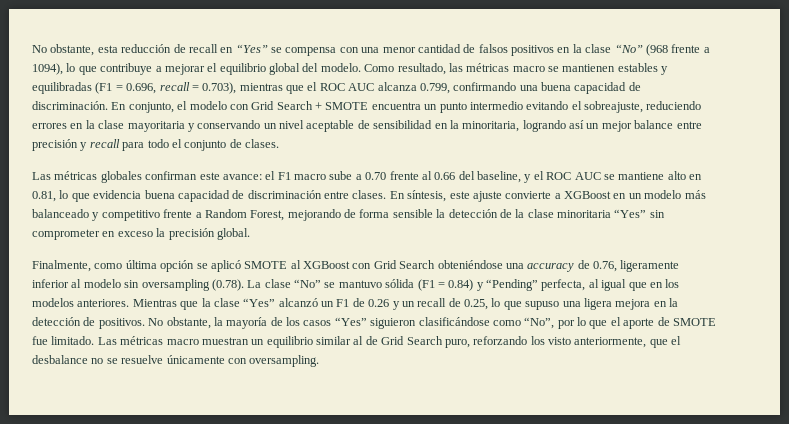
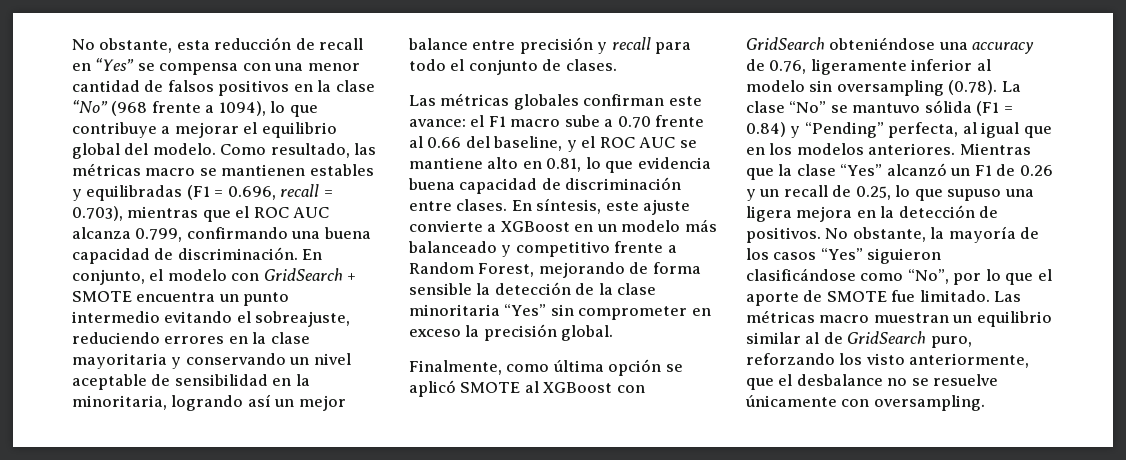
- En conjunto, el modelo con Grid Search + SMOTE encuentra un punto intermedio evitando el sobreajuste, reduciendo errores en la clase mayoritaria y conservando un nivel aceptable de sensibilidad en la minoritaria, logrando así un mejor balance entre precisión y recall para todo el conjunto de clases.
+ En conjunto, el modelo con GridSearch + SMOTE encuentra un punto intermedio evitando el sobreajuste, reduciendo errores en la clase mayoritaria y conservando un nivel aceptable de sensibilidad en la minoritaria, logrando así un mejor balance entre precisión y recall para todo el conjunto de clases.
- Finalmente, como última opción se aplicó SMOTE al XGBoost con Grid Search obteniéndose una accuracy de 0.76, ligeramente inferior al modelo sin oversampling (0.78). La clase “No” se mantuvo sólida (F1 = 0.84) y “Pending” perfecta, al igual que en los modelos anteriores.
+ Finalmente, como última opción se aplicó SMOTE al XGBoost con GridSearch obteniéndose una accuracy de 0.76, ligeramente inferior al modelo sin oversampling (0.78). La clase “No” se mantuvo sólida (F1 = 0.84) y “Pending” perfecta, al igual que en los modelos anteriores.
- Las métricas macro muestran un equilibrio similar al de Grid Search puro, reforzando los visto anteriormente, que el desbalance no se resuelve únicamente con oversampling.
+ Las métricas macro muestran un equilibrio similar al de GridSearch puro, reforzando los visto anteriormente, que el desbalance no se resuelve únicamente con oversampling.

